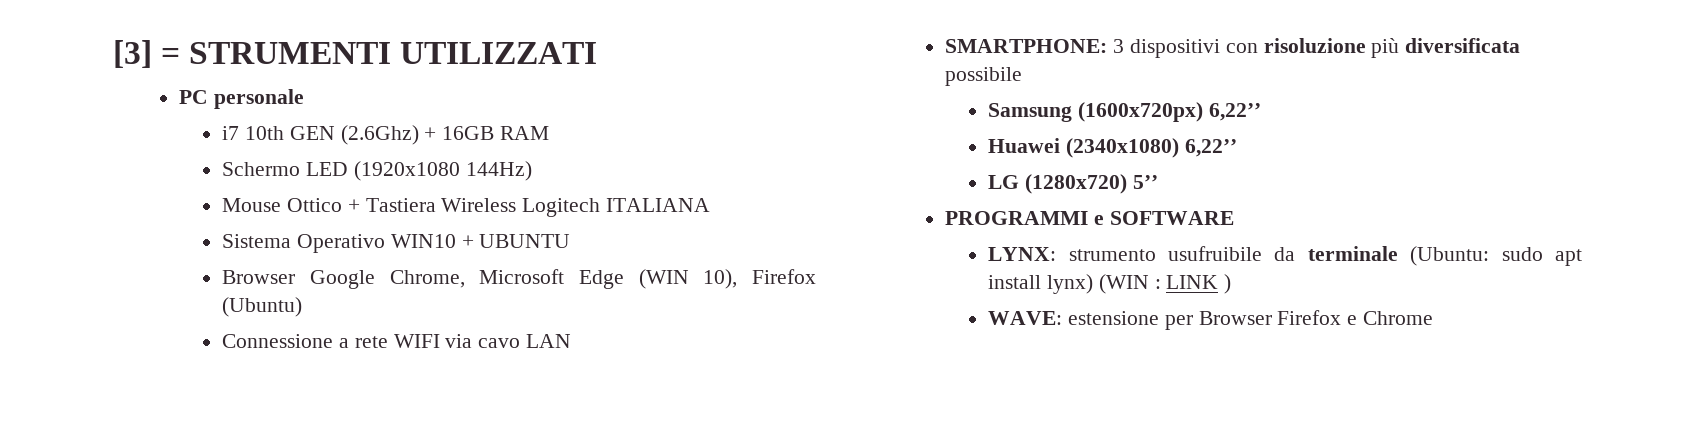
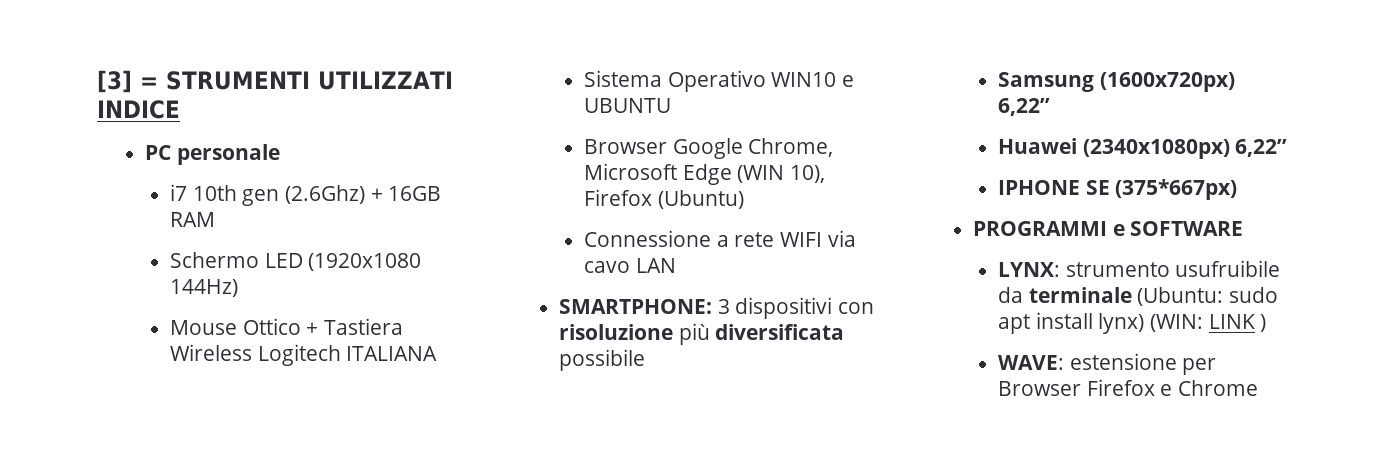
- [3] = STRUMENTI UTILIZZATI
+ [3] = STRUMENTI UTILIZZATI INDICE
- i7 10th GEN (2.6Ghz) + 16GB RAM
+ i7 10th gen (2.6Ghz) + 16GB RAM
- Sistema Operativo WIN10 + UBUNTU
+ Sistema Operativo WIN10 e UBUNTU
- Huawei (2340x1080) 6,22’’
- LG (1280x720) 5’’
+ Huawei (2340x1080px) 6,22’’
+ IPHONE SE (375*667px)
- LYNX: strumento usufruibile da terminale (Ubuntu: sudo apt install lynx) (WIN : LINK )
+ LYNX: strumento usufruibile da terminale (Ubuntu: sudo apt install lynx) (WIN: LINK )

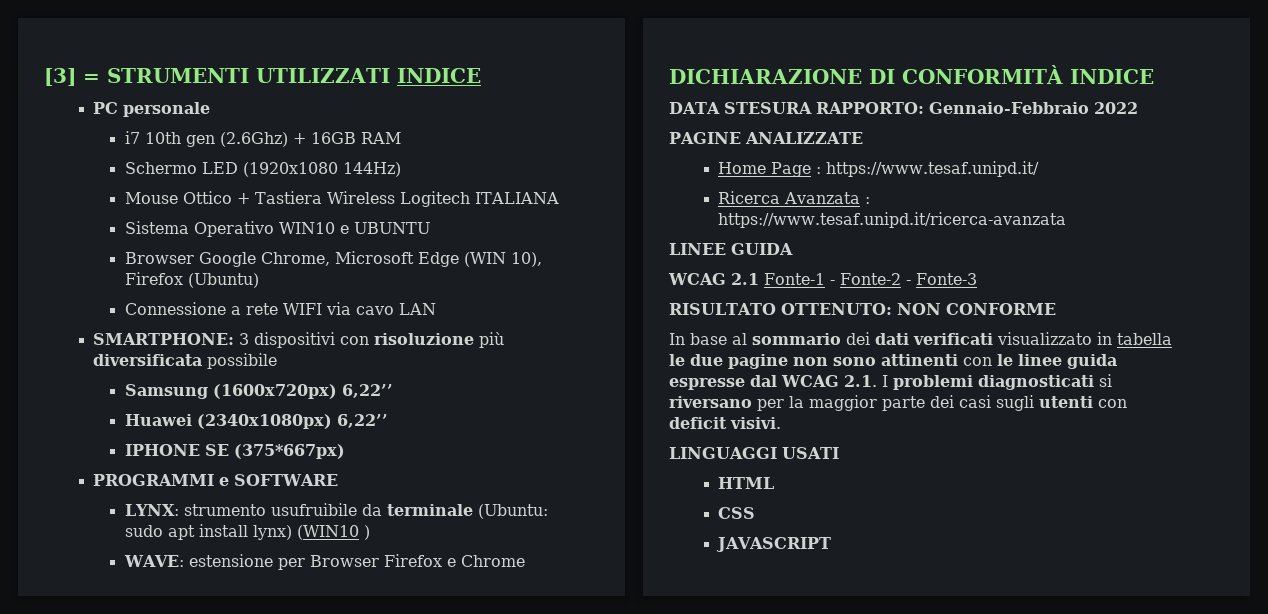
- LYNX: strumento usufruibile da terminale (Ubuntu: sudo apt install lynx) (WIN: LINK )
+ LYNX: strumento usufruibile da terminale (Ubuntu: sudo apt install lynx) (WIN10 )
+ DICHIARAZIONE DI CONFORMITÀ INDICE
+ DATA STESURA RAPPORTO: Gennaio-Febbraio 2022
+ PAGINE ANALIZZATE
+ Home Page : https://www.tesaf.unipd.it/
+ Ricerca Avanzata : https://www.tesaf.unipd.it/ricerca-avanzata
+ LINEE GUIDA
+ WCAG 2.1 Fonte-1 - Fonte-2 - Fonte-3
+ RISULTATO OTTENUTO: NON CONFORME
+ In base al sommario dei dati verificati visualizzato in tabella le due pagine non sono attinenti con le linee guida espresse dal WCAG 2.1. I problemi diagnosticati si riversano per la maggior parte dei casi sugli utenti con deficit visivi.
+ LINGUAGGI USATI
+ HTML
+ CSS
+ JAVASCRIPT

